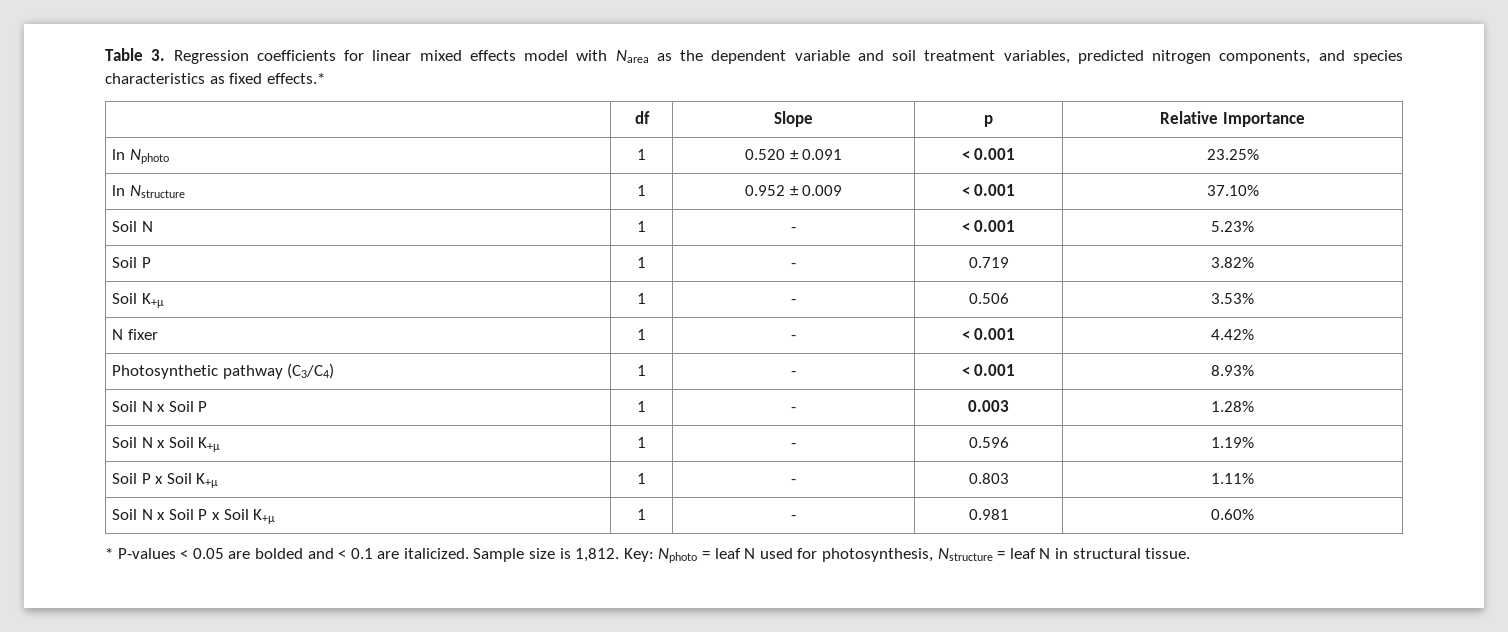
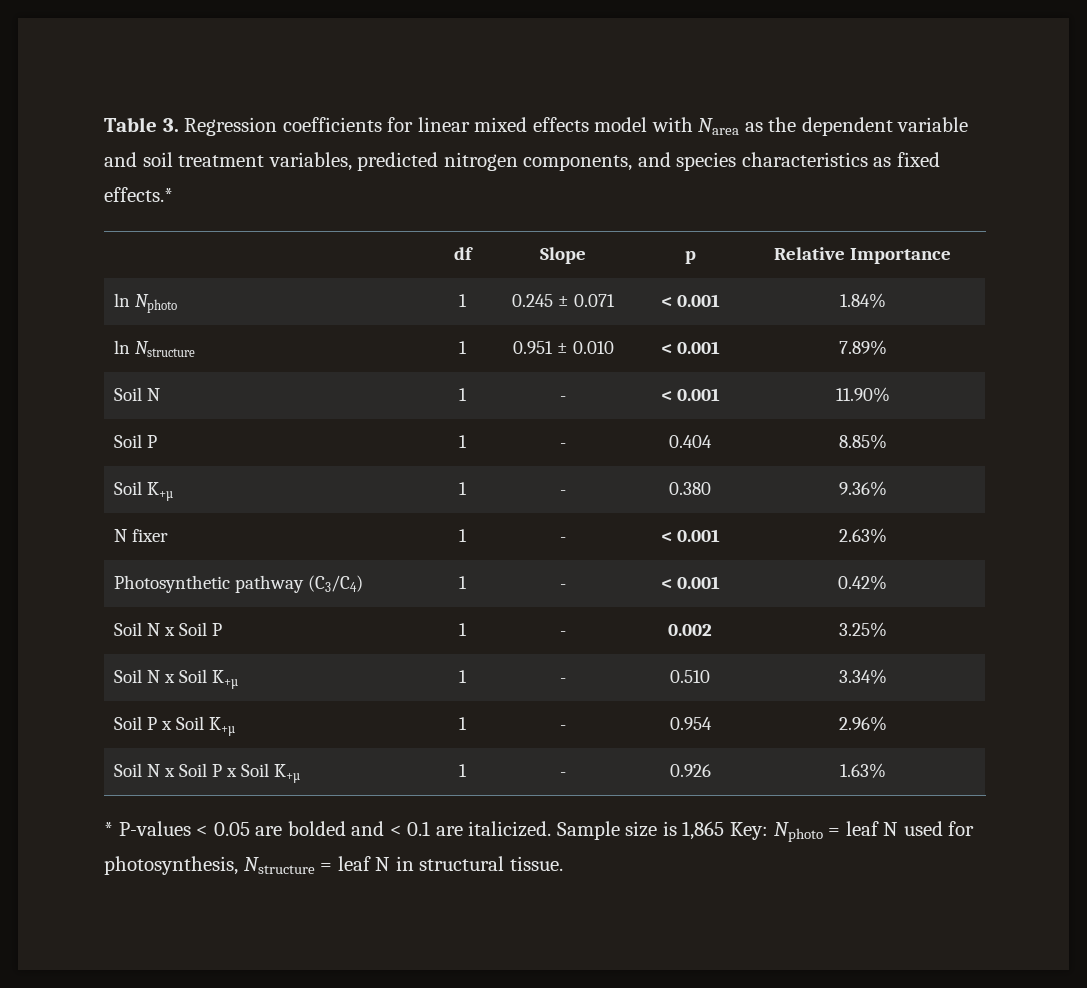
- ln Nphoto | 1 | 0.520 ± 0.091 | < 0.001 | 23.25%
+ ln Nphoto | 1 | 0.245 ± 0.071 | < 0.001 | 1.84%
- ln Nstructure | 1 | 0.952 ± 0.009 | < 0.001 | 37.10%
+ ln Nstructure | 1 | 0.951 ± 0.010 | < 0.001 | 7.89%
- Soil N | 1 | - | < 0.001 | 5.23%
- Soil P | 1 | - | 0.719 | 3.82%
- Soil K+µ | 1 | - | 0.506 | 3.53%
+ Soil N | 1 | - | < 0.001 | 11.90%
+ Soil P | 1 | - | 0.404 | 8.85%
+ Soil K+µ | 1 | - | 0.380 | 9.36%
- N fixer | 1 | - | < 0.001 | 4.42%
+ N fixer | 1 | - | < 0.001 | 2.63%
- Photosynthetic pathway (C3/C4) | 1 | - | < 0.001 | 8.93%
+ Photosynthetic pathway (C3/C4) | 1 | - | < 0.001 | 0.42%
- Soil N x Soil P | 1 | - | 0.003 | 1.28%
+ Soil N x Soil P | 1 | - | 0.002 | 3.25%
- Soil N x Soil K+µ | 1 | - | 0.596 | 1.19%
- Soil P x Soil K+µ | 1 | - | 0.803 | 1.11%
+ Soil N x Soil K+µ | 1 | - | 0.510 | 3.34%
+ Soil P x Soil K+µ | 1 | - | 0.954 | 2.96%
- Soil N x Soil P x Soil K+µ | 1 | - | 0.981 | 0.60%
+ Soil N x Soil P x Soil K+µ | 1 | - | 0.926 | 1.63%
- Sample size is 1,812. Key: Nphoto = leaf N used for photosynthesis, Nstructure = leaf N in structural tissue.
+ Sample size is 1,865 Key: Nphoto = leaf N used for photosynthesis, Nstructure = leaf N in structural tissue.

